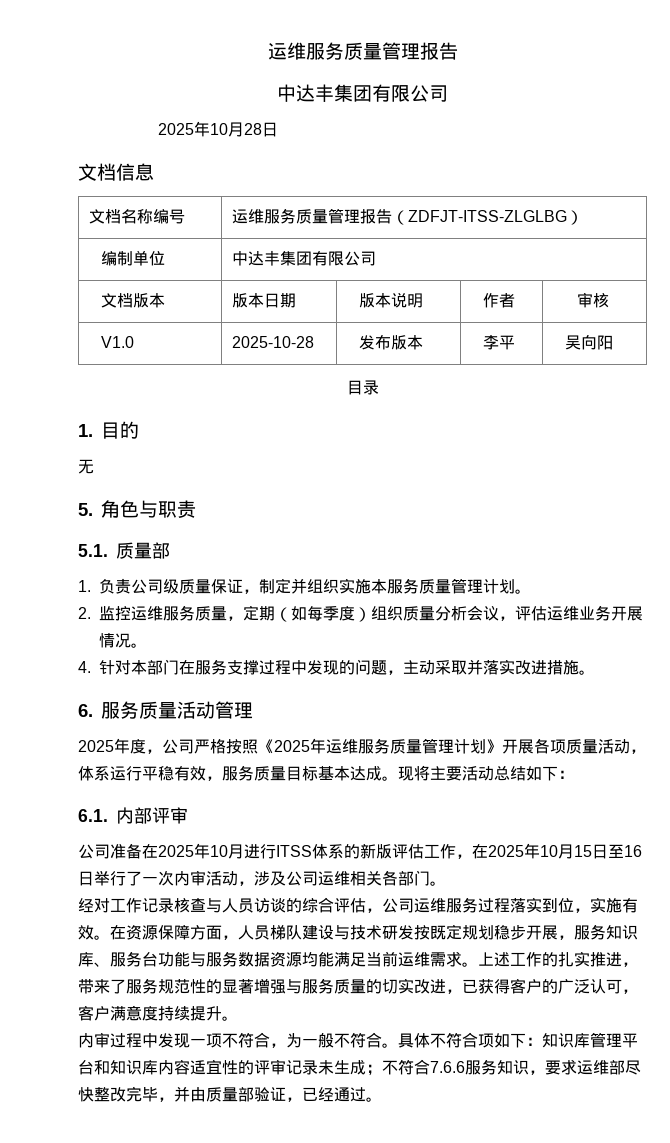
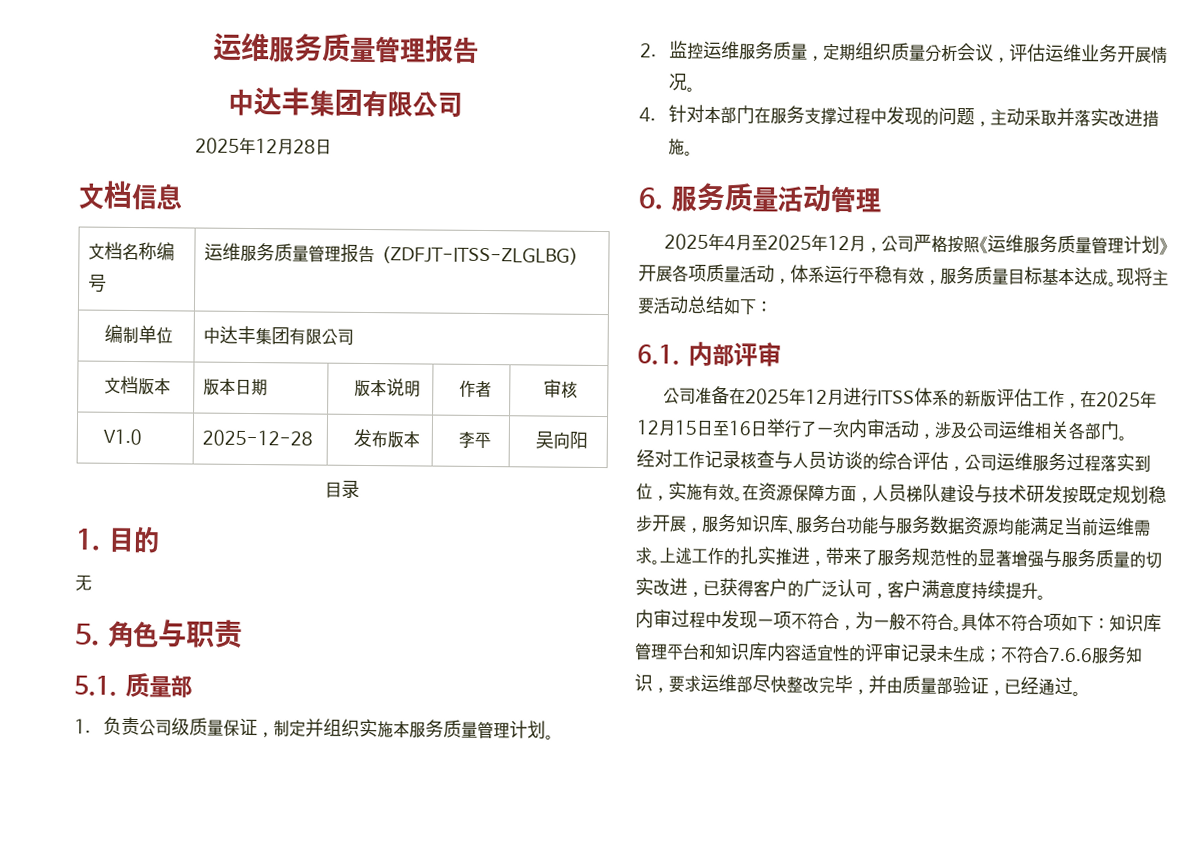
- 2025年10月28日
+ 2025年12月28日
- V1.0 | 2025-10-28 | 发布版本 | 李平 | 吴向阳
+ V1.0 | 2025-12-28 | 发布版本 | 李平 | 吴向阳
- 2.监控运维服务质量，定期（如每季度）组织质量分析会议，评估运维业务开展情况。
+ 2.监控运维服务质量，定期组织质量分析会议，评估运维业务开展情况。
- 2025年度，公司严格按照《2025年运维服务质量管理计划》开展各项质量活动，体系运行平稳有效，服务质量目标基本达成。
+ 2025年4月至2025年12月，公司严格按照《运维服务质量管理计划》开展各项质量活动，体系运行平稳有效，服务质量目标基本达成。
- 公司准备在2025年10月进行ITSS体系的新版评估工作，在2025年10月15日至16日举行了一次内审活动，涉及公司运维相关各部门。
+ 公司准备在2025年12月进行ITSS体系的新版评估工作，在2025年12月15日至16日举行了一次内审活动，涉及公司运维相关各部门。

